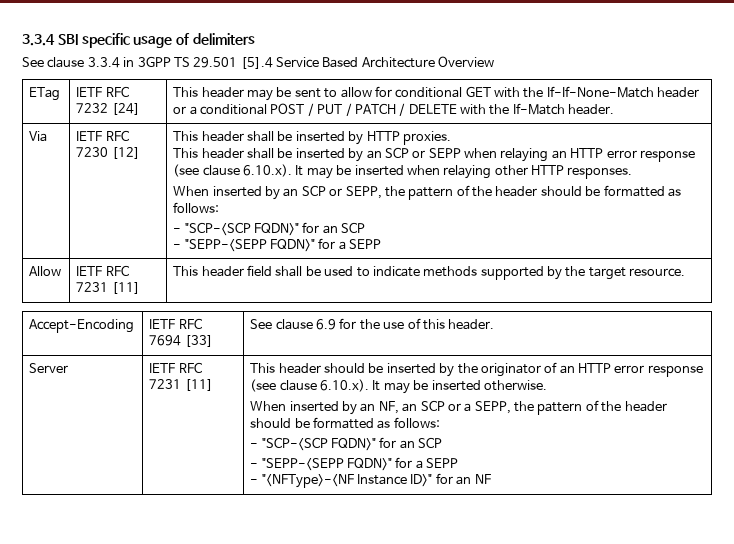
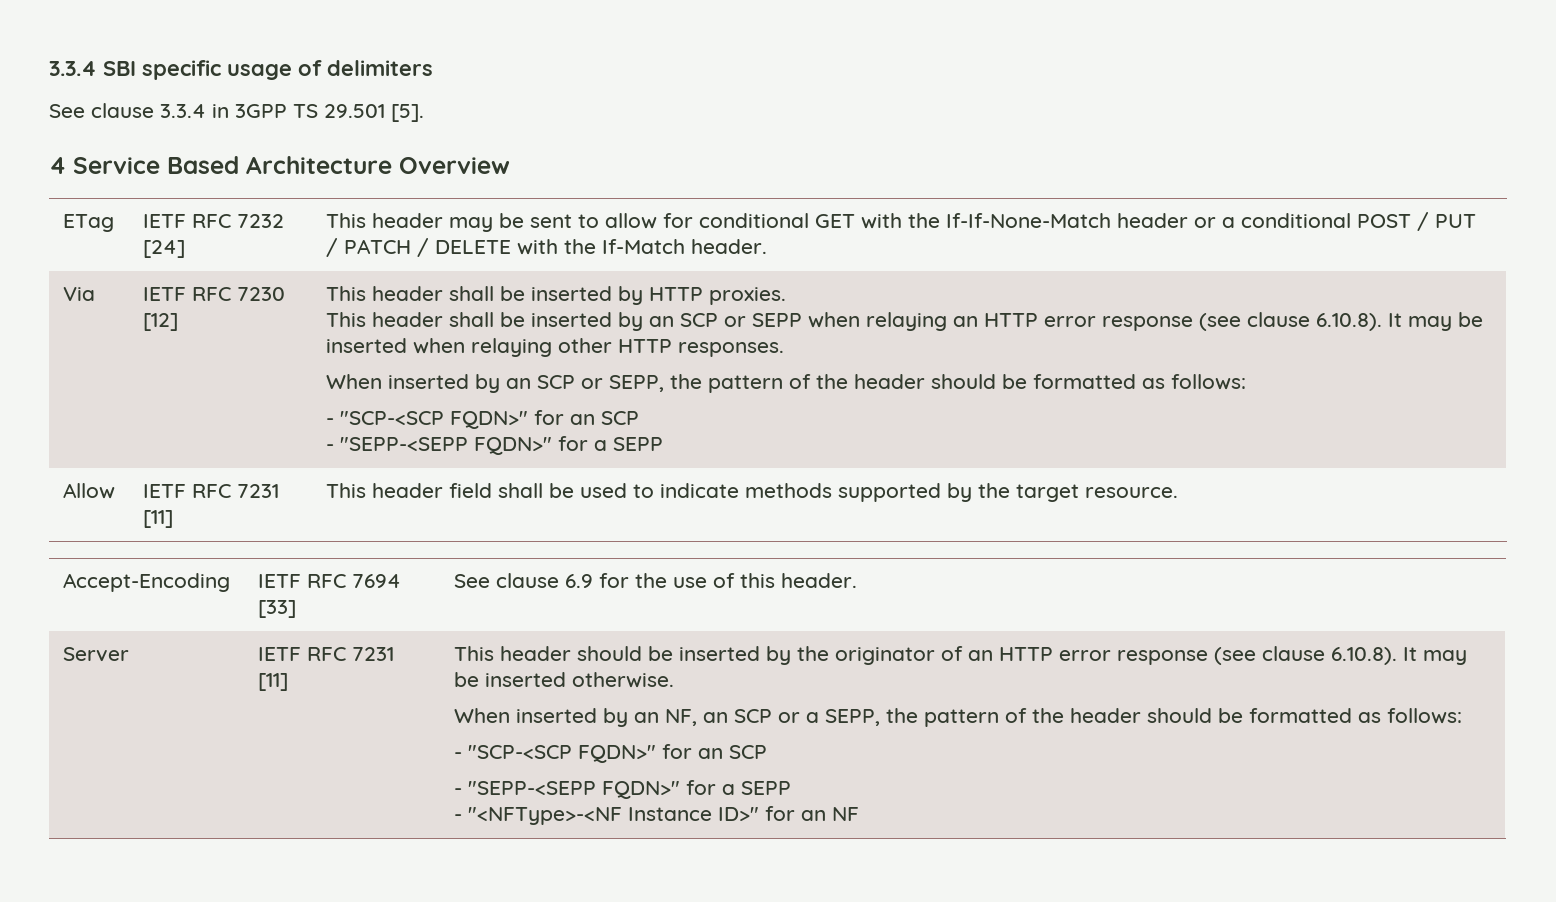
- See clause 3.3.4 in 3GPP TS 29.501 [5].4 Service Based Architecture Overview
+ See clause 3.3.4 in 3GPP TS 29.501 [5].
+ 4 Service Based Architecture Overview
- This header shall be inserted by an SCP or SEPP when relaying an HTTP error response (see clause 6.10.x). It may be inserted when relaying other HTTP responses.
+ This header shall be inserted by an SCP or SEPP when relaying an HTTP error response (see clause 6.10.8). It may be inserted when relaying other HTTP responses.
- This header should be inserted by the originator of an HTTP error response (see clause 6.10.x). It may be inserted otherwise.
+ This header should be inserted by the originator of an HTTP error response (see clause 6.10.8). It may be inserted otherwise.

